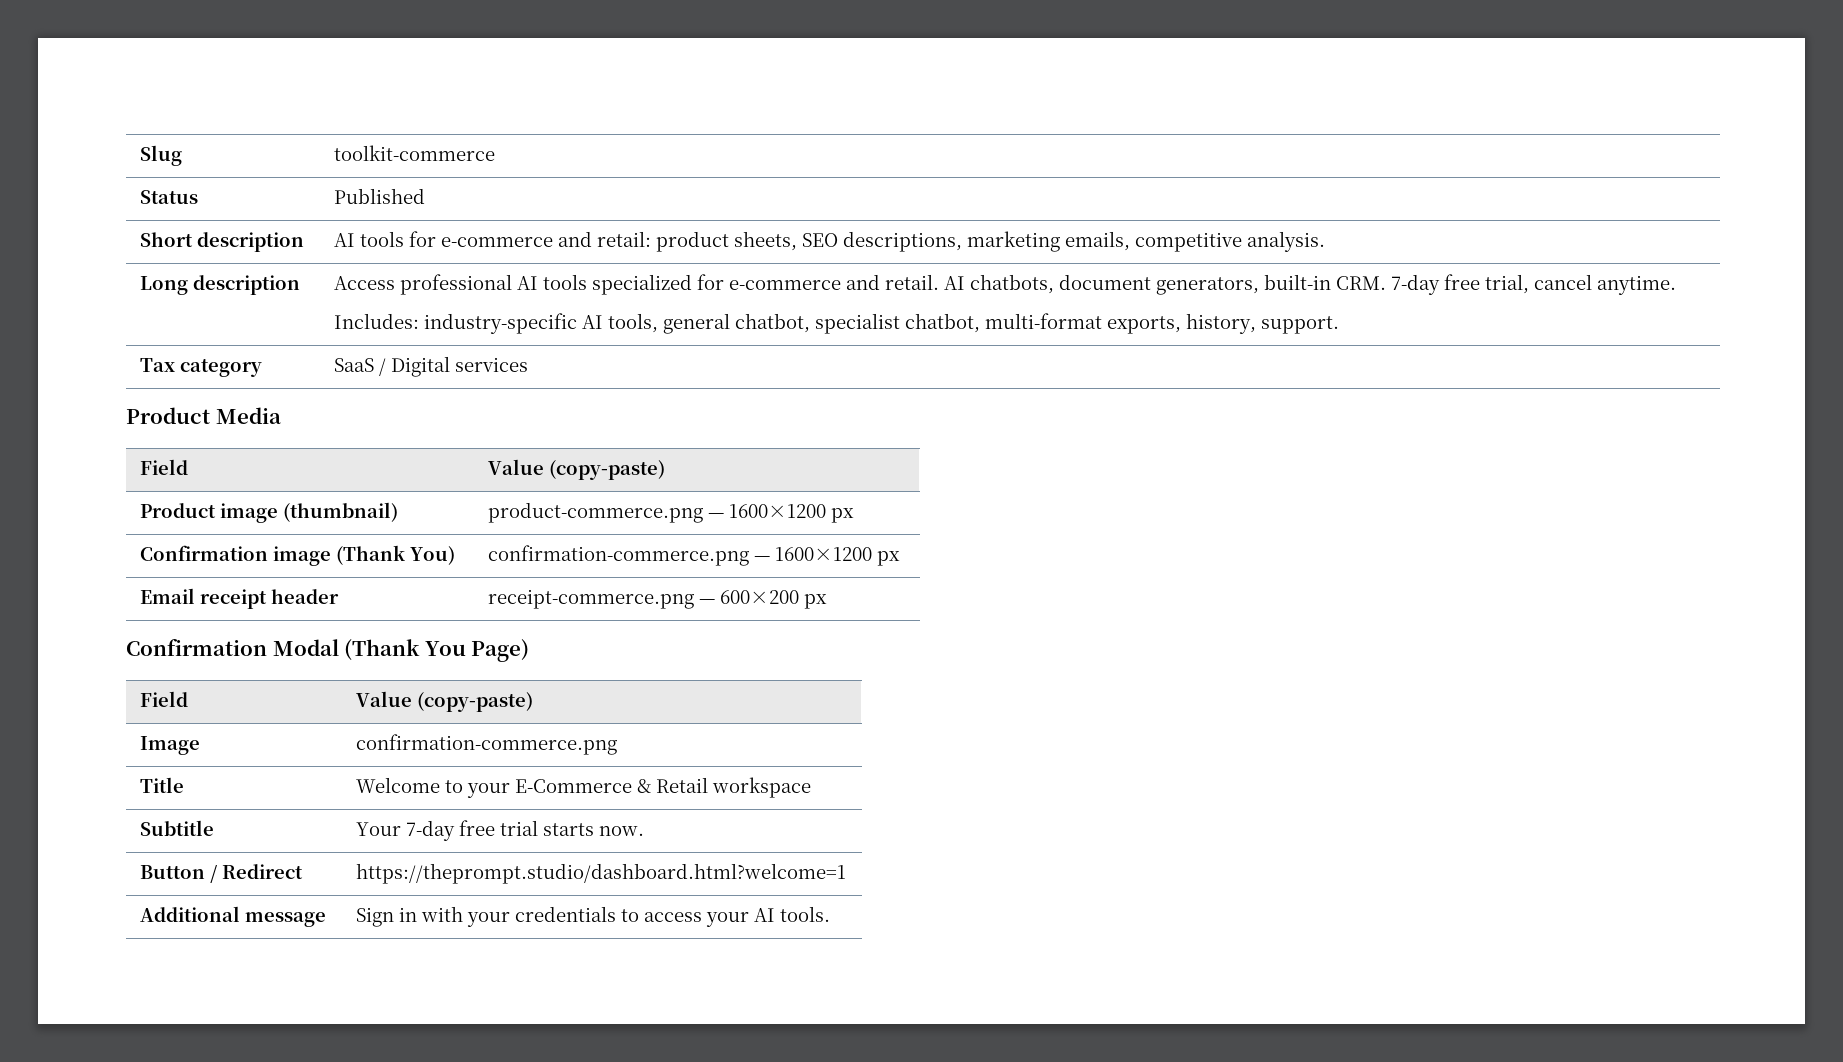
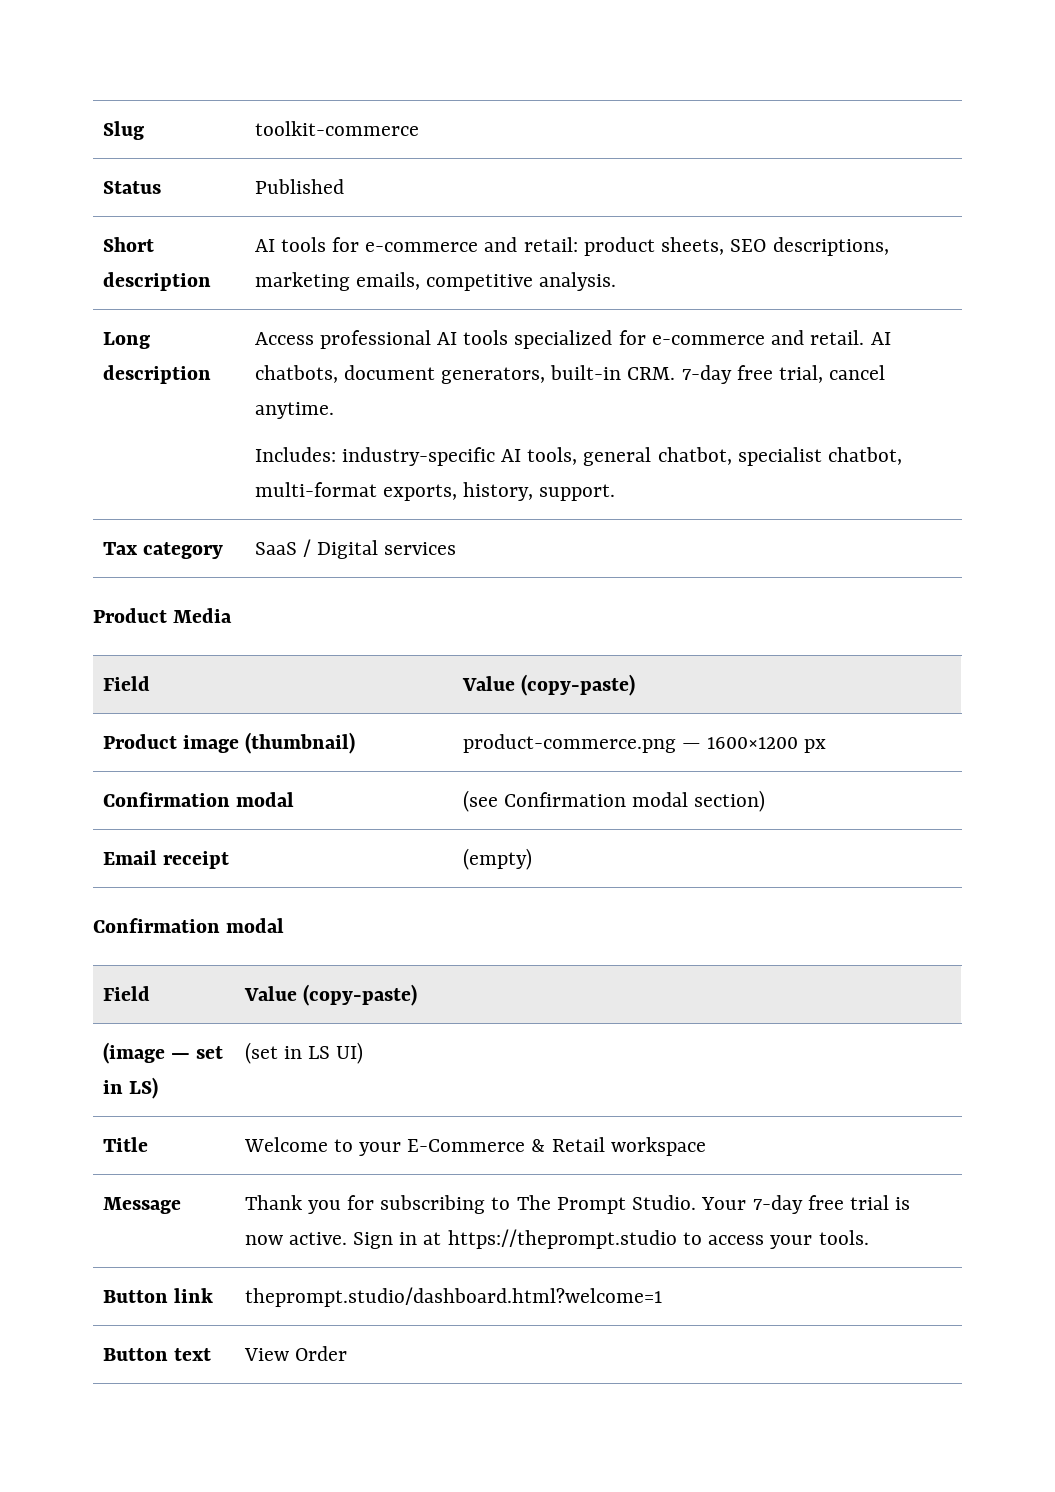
- Confirmation image (Thank You) | confirmation-commerce.png — 1600×1200 px
- Email receipt header | receipt-commerce.png — 600×200 px
- Confirmation Modal (Thank You Page)
+ Confirmation modal | (see Confirmation modal section)
+ Email receipt | (empty)
+ Confirmation modal
  Field | Value (copy-paste)
- Image | confirmation-commerce.png
+ (image — set in LS) | (set in LS UI)
- Subtitle | Your 7-day free trial starts now.
- Button / Redirect | https://theprompt.studio/dashboard.html?welcome=1
- Additional message | Sign in with your credentials to access your AI tools.
+ Message | Thank you for subscribing to The Prompt Studio. Your 7-day free trial is now active. Sign in at https://theprompt.studio to access your tools.
+ Button link | theprompt.studio/dashboard.html?welcome=1
+ Button text | View Order

